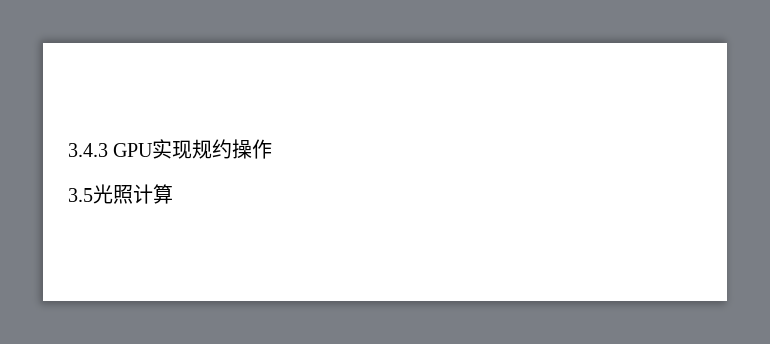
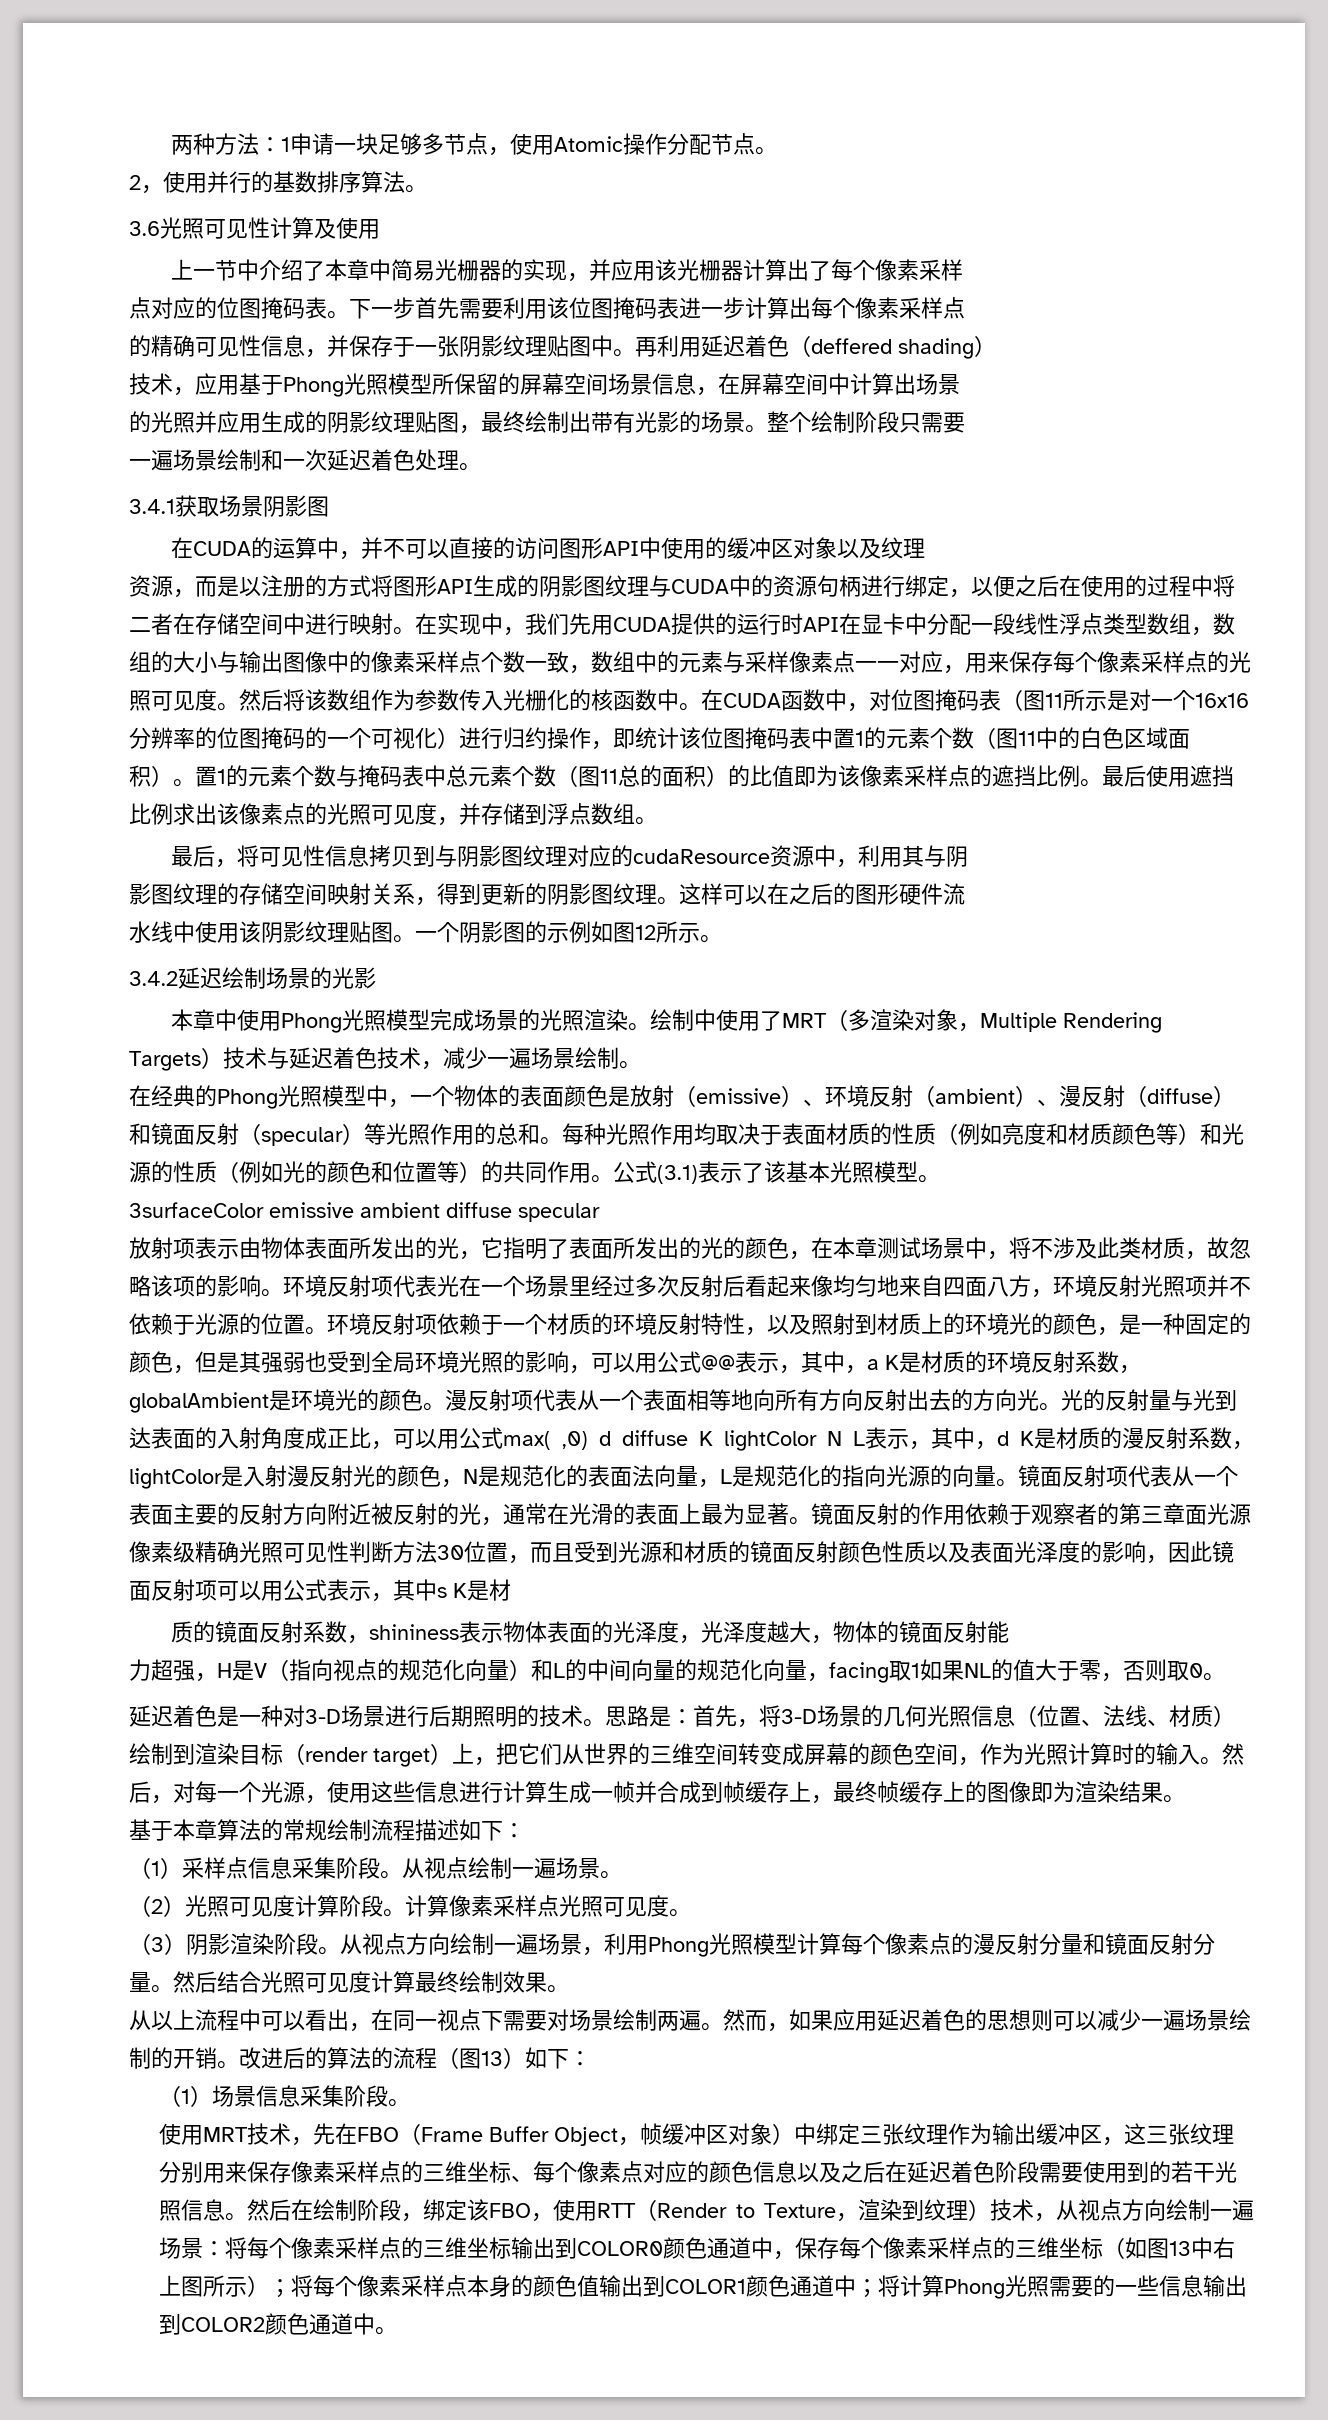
- 3.4.3 GPU实现规约操作
- 3.5光照计算
+ 两种方法：1申请一块足够多节点，使用Atomic操作分配节点。
+ 2，使用并行的基数排序算法。
+ 3.6光照可见性计算及使用
+ 上一节中介绍了本章中简易光栅器的实现，并应用该光栅器计算出了每个像素采样
+ 点对应的位图掩码表。下一步首先需要利用该位图掩码表进一步计算出每个像素采样点
+ 的精确可见性信息，并保存于一张阴影纹理贴图中。再利用延迟着色（deffered shading）
+ 技术，应用基于Phong光照模型所保留的屏幕空间场景信息，在屏幕空间中计算出场景
+ 的光照并应用生成的阴影纹理贴图，最终绘制出带有光影的场景。整个绘制阶段只需要
+ 一遍场景绘制和一次延迟着色处理。
+ 3.4.1获取场景阴影图
+ 在CUDA的运算中，并不可以直接的访问图形API中使用的缓冲区对象以及纹理
+ 资源，而是以注册的方式将图形API生成的阴影图纹理与CUDA中的资源句柄进行绑定，以便之后在使用的过程中将二者在存储空间中进行映射。在实现中，我们先用CUDA提供的运行时API在显卡中分配一段线性浮点类型数组，数组的大小与输出图像中的像素采样点个数一致，数组中的元素与采样像素点一一对应，用来保存每个像素采样点的光照可见度。然后将该数组作为参数传入光栅化的核函数中。在CUDA函数中，对位图掩码表（图11所示是对一个16x16分辨率的位图掩码的一个可视化）进行归约操作，即统计该位图掩码表中置1的元素个数（图11中的白色区域面积）。置1的元素个数与掩码表中总元素个数（图11总的面积）的比值即为该像素采样点的遮挡比例。最后使用遮挡比例求出该像素点的光照可见度，并存储到浮点数组。
+ 最后，将可见性信息拷贝到与阴影图纹理对应的cudaResource资源中，利用其与阴
+ 影图纹理的存储空间映射关系，得到更新的阴影图纹理。这样可以在之后的图形硬件流
+ 水线中使用该阴影纹理贴图。一个阴影图的示例如图12所示。
+ 3.4.2延迟绘制场景的光影
+ 本章中使用Phong光照模型完成场景的光照渲染。绘制中使用了MRT（多渲染对象，Multiple Rendering Targets）技术与延迟着色技术，减少一遍场景绘制。
+ 在经典的Phong光照模型中，一个物体的表面颜色是放射（emissive）、环境反射（ambient）、漫反射（diffuse）和镜面反射（specular）等光照作用的总和。每种光照作用均取决于表面材质的性质（例如亮度和材质颜色等）和光源的性质（例如光的颜色和位置等）的共同作用。公式(3.1)表示了该基本光照模型。
+ 3surfaceColor emissive ambient diffuse specular
+ 放射项表示由物体表面所发出的光，它指明了表面所发出的光的颜色，在本章测试场景中，将不涉及此类材质，故忽略该项的影响。环境反射项代表光在一个场景里经过多次反射后看起来像均匀地来自四面八方，环境反射光照项并不依赖于光源的位置。环境反射项依赖于一个材质的环境反射特性，以及照射到材质上的环境光的颜色，是一种固定的颜色，但是其强弱也受到全局环境光照的影响，可以用公式@@表示，其中，a K是材质的环境反射系数，globalAmbient是环境光的颜色。漫反射项代表从一个表面相等地向所有方向反射出去的方向光。光的反射量与光到达表面的入射角度成正比，可以用公式max( ,0) d diffuse K lightColor N L表示，其中，d K是材质的漫反射系数，lightColor是入射漫反射光的颜色，N是规范化的表面法向量，L是规范化的指向光源的向量。镜面反射项代表从一个表面主要的反射方向附近被反射的光，通常在光滑的表面上最为显著。镜面反射的作用依赖于观察者的第三章面光源像素级精确光照可见性判断方法30位置，而且受到光源和材质的镜面反射颜色性质以及表面光泽度的影响，因此镜面反射项可以用公式表示，其中s K是材
+ 质的镜面反射系数，shininess表示物体表面的光泽度，光泽度越大，物体的镜面反射能
+ 力超强，H是V（指向视点的规范化向量）和L的中间向量的规范化向量，facing取1如果NL的值大于零，否则取0。
+ 延迟着色是一种对3-D场景进行后期照明的技术。思路是：首先，将3-D场景的几何光照信息（位置、法线、材质）绘制到渲染目标（render target）上，把它们从世界的三维空间转变成屏幕的颜色空间，作为光照计算时的输入。然后，对每一个光源，使用这些信息进行计算生成一帧并合成到帧缓存上，最终帧缓存上的图像即为渲染结果。
+ 基于本章算法的常规绘制流程描述如下：
+ （1）采样点信息采集阶段。从视点绘制一遍场景。
+ （2）光照可见度计算阶段。计算像素采样点光照可见度。
+ （3）阴影渲染阶段。从视点方向绘制一遍场景，利用Phong光照模型计算每个像素点的漫反射分量和镜面反射分量。然后结合光照可见度计算最终绘制效果。
+ 从以上流程中可以看出，在同一视点下需要对场景绘制两遍。然而，如果应用延迟着色的思想则可以减少一遍场景绘制的开销。改进后的算法的流程（图13）如下：
+ （1）场景信息采集阶段。
+ 使用MRT技术，先在FBO（Frame Buffer Object，帧缓冲区对象）中绑定三张纹理作为输出缓冲区，这三张纹理分别用来保存像素采样点的三维坐标、每个像素点对应的颜色信息以及之后在延迟着色阶段需要使用到的若干光照信息。然后在绘制阶段，绑定该FBO，使用RTT（Render to Texture，渲染到纹理）技术，从视点方向绘制一遍场景：将每个像素采样点的三维坐标输出到COLOR0颜色通道中，保存每个像素采样点的三维坐标（如图13中右上图所示）；将每个像素采样点本身的颜色值输出到COLOR1颜色通道中；将计算Phong光照需要的一些信息输出到COLOR2颜色通道中。

